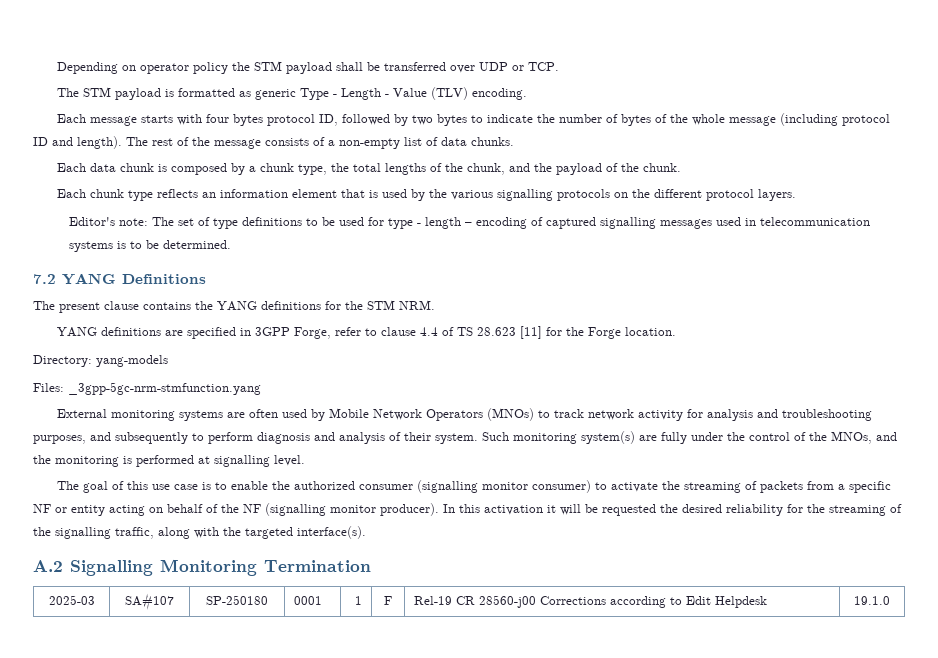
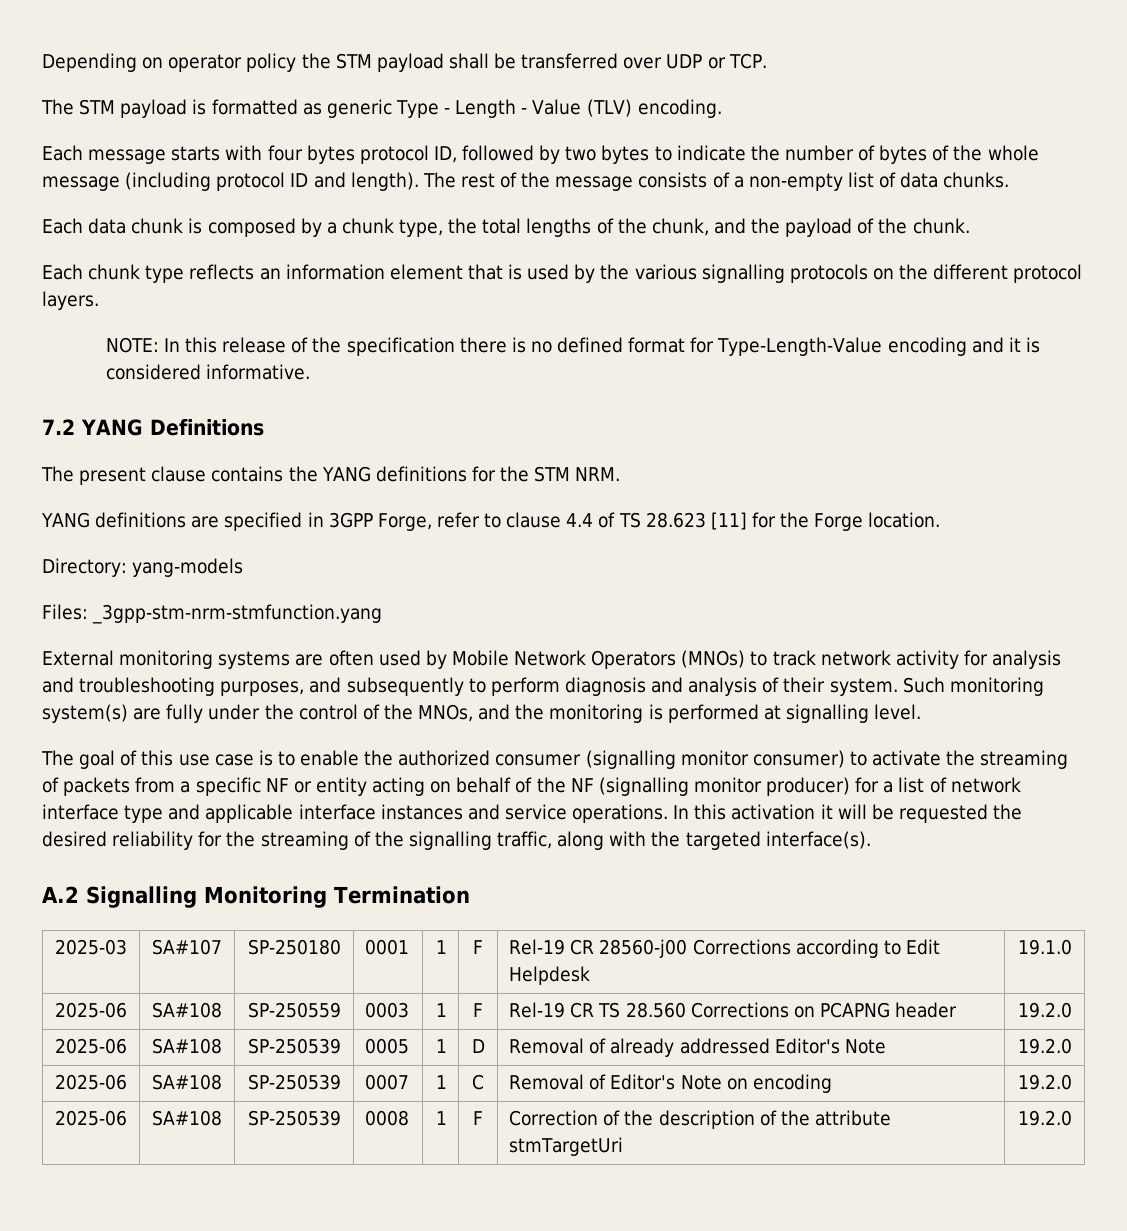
- Editor's note: The set of type definitions to be used for type - length – encoding of captured signalling messages used in telecommunication systems is to be determined.
+ NOTE: In this release of the specification there is no defined format for Type-Length-Value encoding and it is considered informative.
- Files: _3gpp-5gc-nrm-stmfunction.yang
+ Files: _3gpp-stm-nrm-stmfunction.yang
- The goal of this use case is to enable the authorized consumer (signalling monitor consumer) to activate the streaming of packets from a specific NF or entity acting on behalf of the NF (signalling monitor producer).
+ The goal of this use case is to enable the authorized consumer (signalling monitor consumer) to activate the streaming of packets from a specific NF or entity acting on behalf of the NF (signalling monitor producer) for a list of network interface type and applicable interface instances and service operations.
+ 2025-06 | SA#108 | SP-250559 | 0003 | 1 | F | Rel-19 CR TS 28.560 Corrections on PCAPNG header | 19.2.0
+ 2025-06 | SA#108 | SP-250539 | 0005 | 1 | D | Removal of already addressed Editor's Note | 19.2.0
+ 2025-06 | SA#108 | SP-250539 | 0007 | 1 | C | Removal of Editor's Note on encoding | 19.2.0
+ 2025-06 | SA#108 | SP-250539 | 0008 | 1 | F | Correction of the description of the attribute stmTargetUri | 19.2.0

